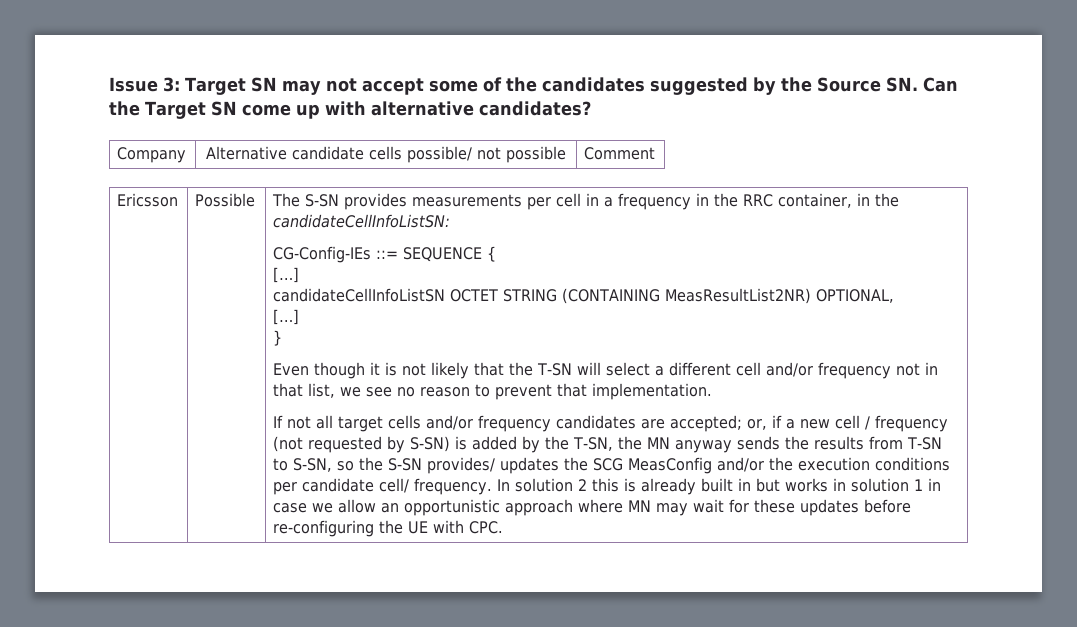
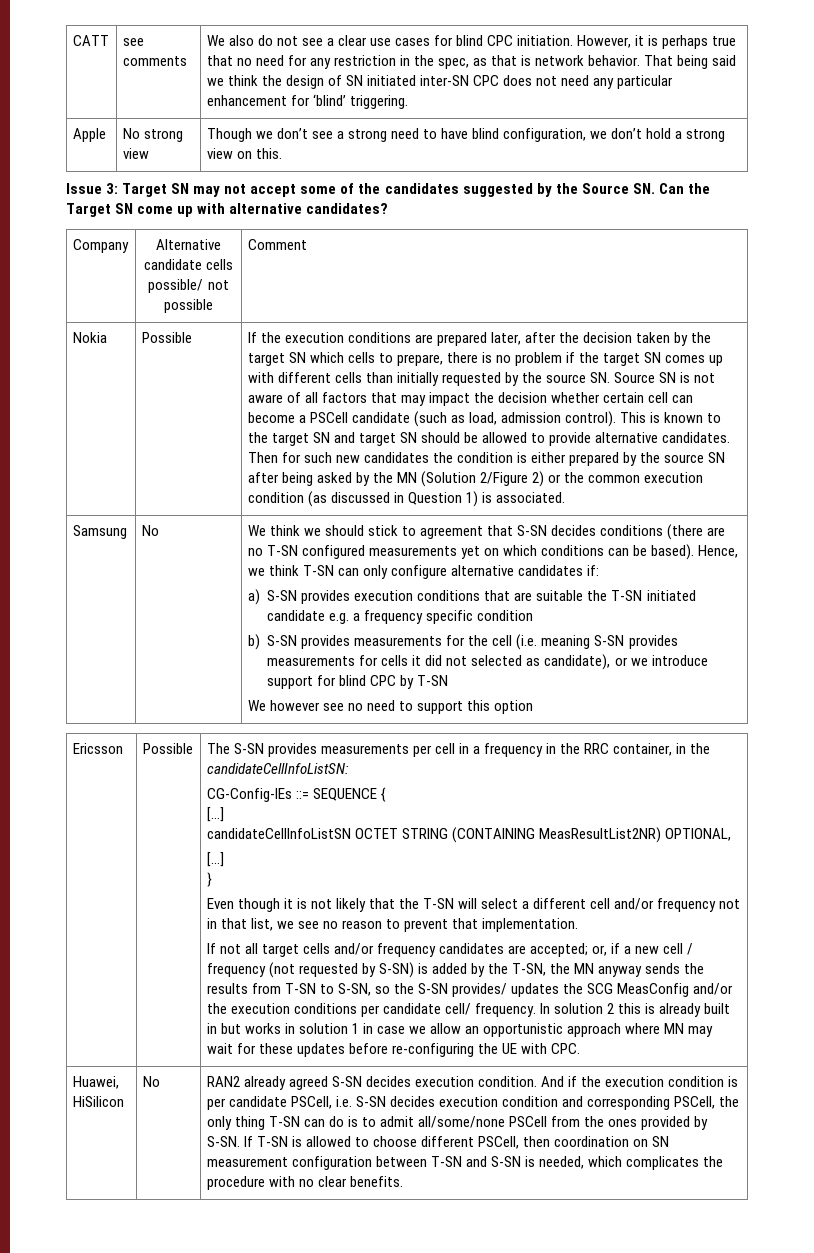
+ CATT | see comments | We also do not see a clear use cases for blind CPC initiation. However, it is perhaps true that no need for any restriction in the spec, as that is network behavior. That being said we think the design of SN initiated inter-SN CPC does not need any particular enhancement for ‘blind’ triggering.
+ Apple | No strong view | Though we don’t see a strong need to have blind configuration, we don’t hold a strong view on this.
+ Nokia | Possible | If the execution conditions are prepared later, after the decision taken by the target SN which cells to prepare, there is no problem if the target SN comes up with different cells than initially requested by the source SN. Source SN is not aware of all factors that may impact the decision whether certain cell can become a PSCell candidate (such as load, admission control). This is known to the target SN and target SN should be allowed to provide alternative candidates. Then for such new candidates the condition is either prepared by the source SN after being asked by the MN (Solution 2/Figure 2) or the common execution condition (as discussed in Question 1) is associated.
+ Samsung | No | We think we should stick to agreement that S-SN decides conditions (there are no T-SN configured measurements yet on which conditions can be based). Hence, we think T-SN can only configure alternative candidates if:
+ a) S-SN provides execution conditions that are suitable the T-SN initiated candidate e.g. a frequency specific condition
+ b) S-SN provides measurements for the cell (i.e. meaning S-SN provides measurements for cells it did not selected as candidate), or we introduce support for blind CPC by T-SN
+ We however see no need to support this option
+ Huawei, HiSilicon | No | RAN2 already agreed S-SN decides execution condition. And if the execution condition is per candidate PSCell, i.e. S-SN decides execution condition and corresponding PSCell, the only thing T-SN can do is to admit all/some/none PSCell from the ones provided by S-SN. If T-SN is allowed to choose different PSCell, then coordination on SN measurement configuration between T-SN and S-SN is needed, which complicates the procedure with no clear benefits.

